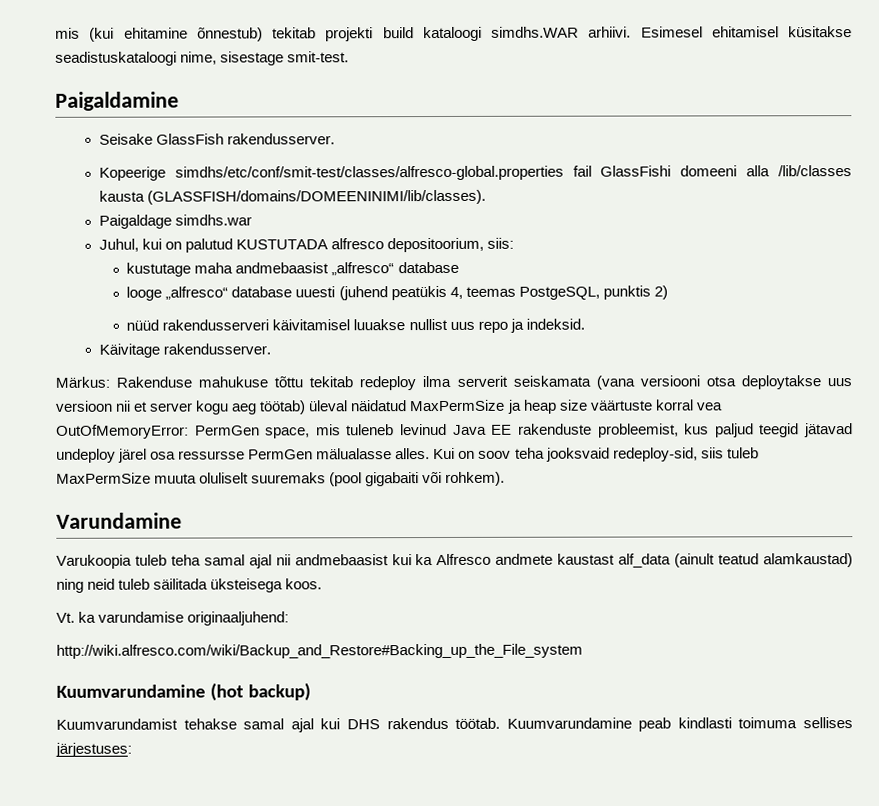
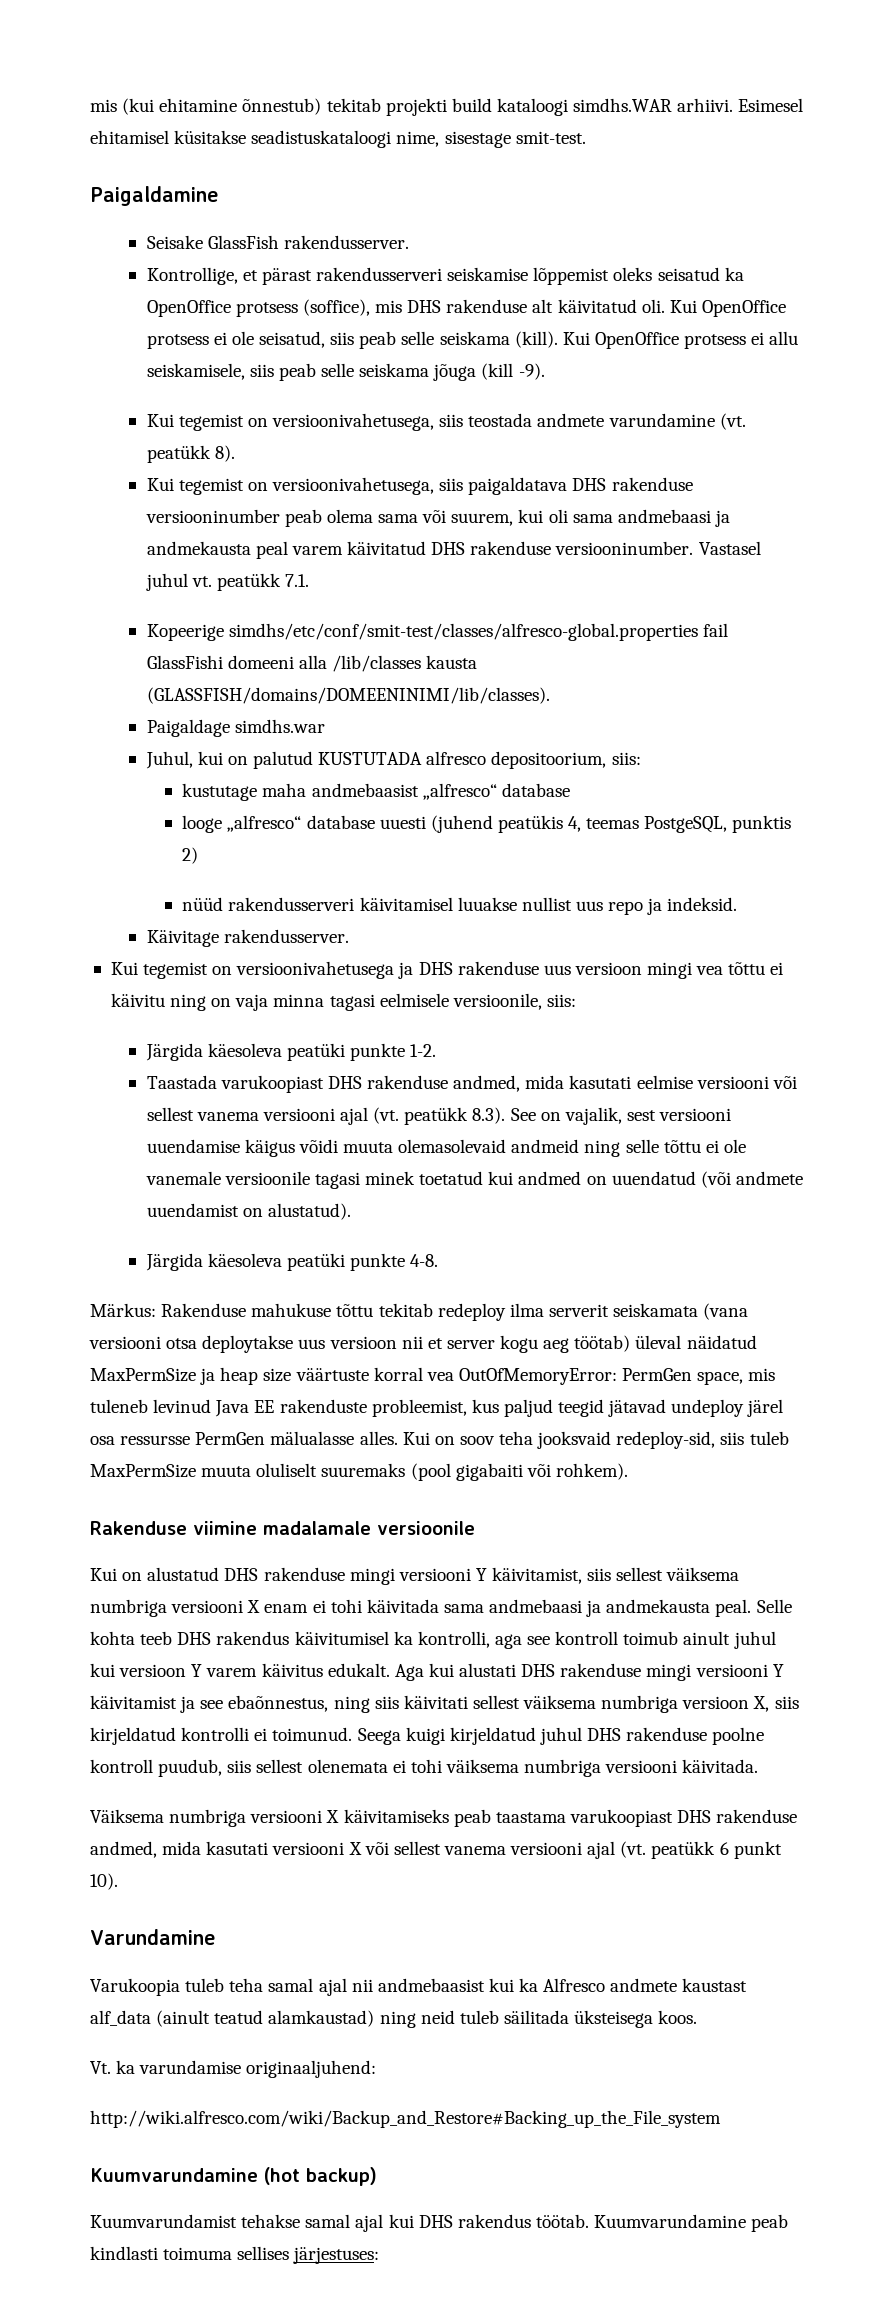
+ Kontrollige, et pärast rakendusserveri seiskamise lõppemist oleks seisatud ka OpenOffice protsess (soffice), mis DHS rakenduse alt käivitatud oli. Kui OpenOffice protsess ei ole seisatud, siis peab selle seiskama (kill). Kui OpenOffice protsess ei allu seiskamisele, siis peab selle seiskama jõuga (kill -9).
+ Kui tegemist on versioonivahetusega, siis teostada andmete varundamine (vt. peatükk 8).
+ Kui tegemist on versioonivahetusega, siis paigaldatava DHS rakenduse versiooninumber peab olema sama või suurem, kui oli sama andmebaasi ja andmekausta peal varem käivitatud DHS rakenduse versiooninumber. Vastasel juhul vt. peatükk 7.1.
+ Kui tegemist on versioonivahetusega ja DHS rakenduse uus versioon mingi vea tõttu ei käivitu ning on vaja minna tagasi eelmisele versioonile, siis:
+ Järgida käesoleva peatüki punkte 1-2.
+ Taastada varukoopiast DHS rakenduse andmed, mida kasutati eelmise versiooni või sellest vanema versiooni ajal (vt. peatükk 8.3). See on vajalik, sest versiooni uuendamise käigus võidi muuta olemasolevaid andmeid ning selle tõttu ei ole vanemale versioonile tagasi minek toetatud kui andmed on uuendatud (või andmete uuendamist on alustatud).
+ Järgida käesoleva peatüki punkte 4-8.
+ Rakenduse viimine madalamale versioonile
+ Kui on alustatud DHS rakenduse mingi versiooni Y käivitamist, siis sellest väiksema numbriga versiooni X enam ei tohi käivitada sama andmebaasi ja andmekausta peal. Selle kohta teeb DHS rakendus käivitumisel ka kontrolli, aga see kontroll toimub ainult juhul kui versioon Y varem käivitus edukalt. Aga kui alustati DHS rakenduse mingi versiooni Y käivitamist ja see ebaõnnestus, ning siis käivitati sellest väiksema numbriga versioon X, siis kirjeldatud kontrolli ei toimunud. Seega kuigi kirjeldatud juhul DHS rakenduse poolne kontroll puudub, siis sellest olenemata ei tohi väiksema numbriga versiooni käivitada.
+ Väiksema numbriga versiooni X käivitamiseks peab taastama varukoopiast DHS rakenduse andmed, mida kasutati versiooni X või sellest vanema versiooni ajal (vt. peatükk 6 punkt 10).

